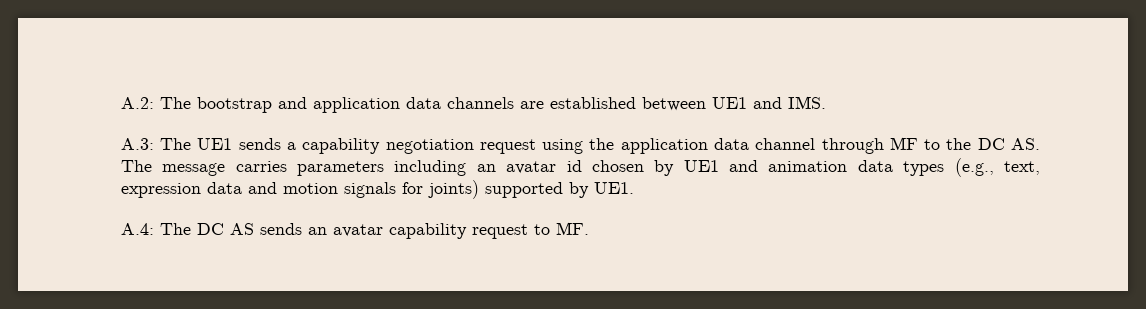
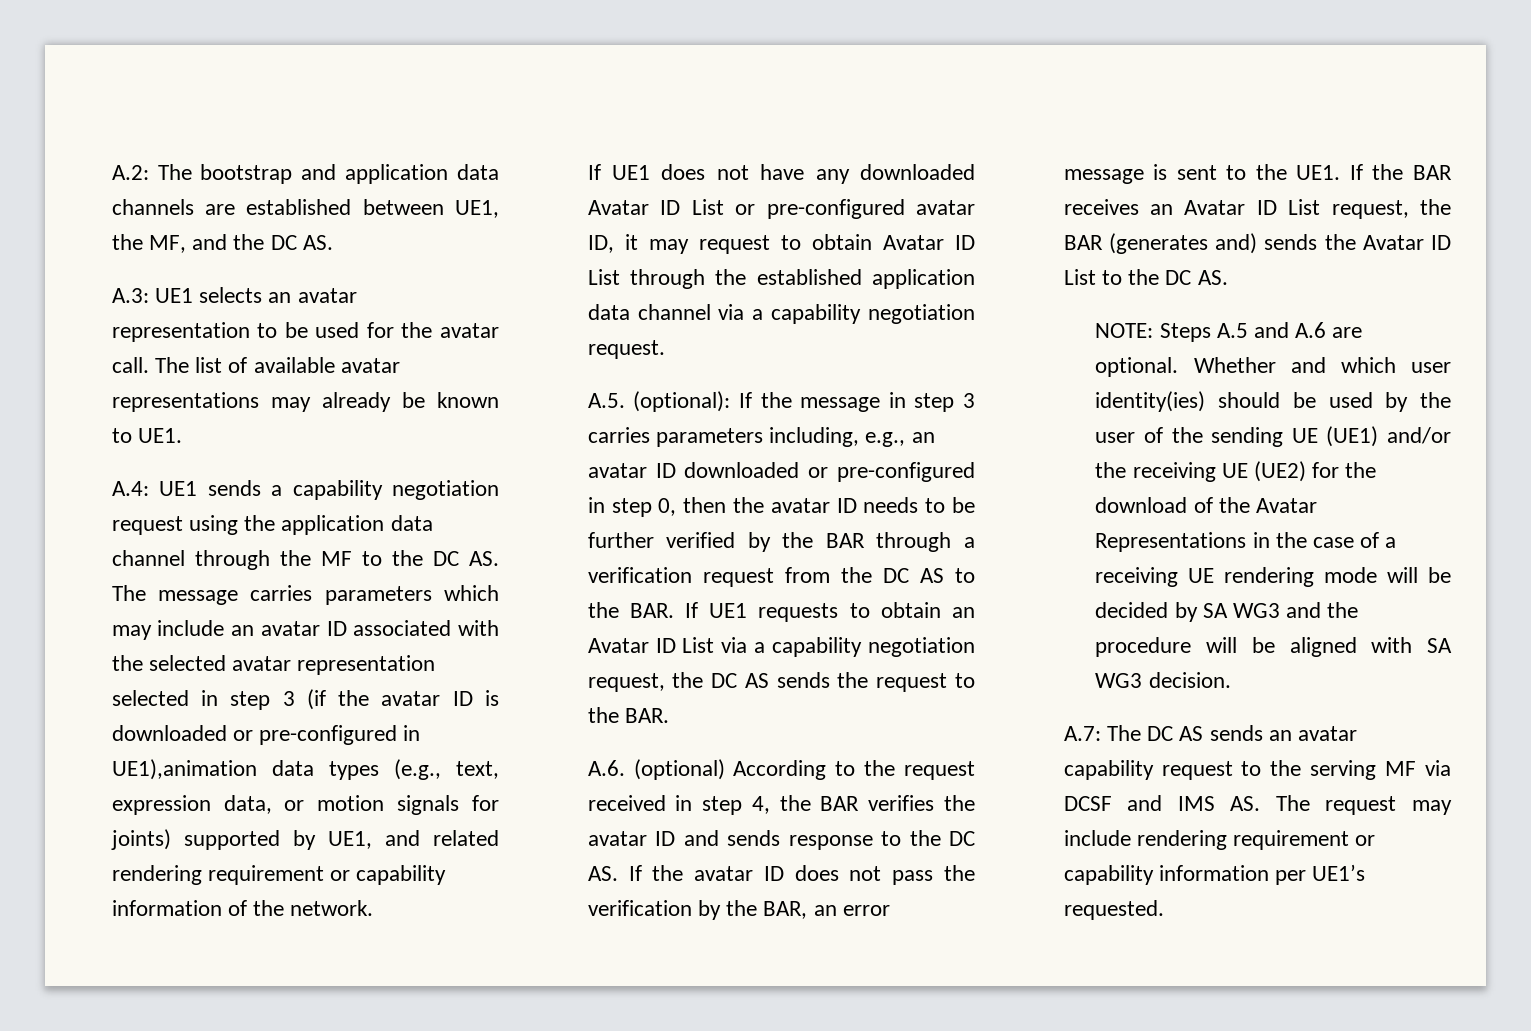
- A.2: The bootstrap and application data channels are established between UE1 and IMS.
- A.3: The UE1 sends a capability negotiation request using the application data channel through MF to the DC AS. The message carries parameters including an avatar id chosen by UE1 and animation data types (e.g., text, expression data and motion signals for joints) supported by UE1.
- A.4: The DC AS sends an avatar capability request to MF.
+ A.2: The bootstrap and application data channels are established between UE1, the MF, and the DC AS.
+ A.3: UE1 selects an avatar representation to be used for the avatar call. The list of available avatar representations may already be known to UE1.
+ A.4: UE1 sends a capability negotiation request using the application data channel through the MF to the DC AS. The message carries parameters which may include an avatar ID associated with the selected avatar representation selected in step 3 (if the avatar ID is downloaded or pre-configured in UE1),animation data types (e.g., text, expression data, or motion signals for joints) supported by UE1, and related rendering requirement or capability information of the network.
+ If UE1 does not have any downloaded Avatar ID List or pre-configured avatar ID, it may request to obtain Avatar ID List through the established application data channel via a capability negotiation request.
+ A.5. (optional): If the message in step 3 carries parameters including, e.g., an avatar ID downloaded or pre-configured in step 0, then the avatar ID needs to be further verified by the BAR through a verification request from the DC AS to the BAR. If UE1 requests to obtain an Avatar ID List via a capability negotiation request, the DC AS sends the request to the BAR.
+ A.6. (optional) According to the request received in step 4, the BAR verifies the avatar ID and sends response to the DC AS. If the avatar ID does not pass the verification by the BAR, an error message is sent to the UE1. If the BAR receives an Avatar ID List request, the BAR (generates and) sends the Avatar ID List to the DC AS.
+ NOTE: Steps A.5 and A.6 are optional. Whether and which user identity(ies) should be used by the user of the sending UE (UE1) and/or the receiving UE (UE2) for the download of the Avatar Representations in the case of a receiving UE rendering mode will be decided by SA WG3 and the procedure will be aligned with SA WG3 decision.
+ A.7: The DC AS sends an avatar capability request to the serving MF via DCSF and IMS AS. The request may include rendering requirement or capability information per UE1’s requested.

